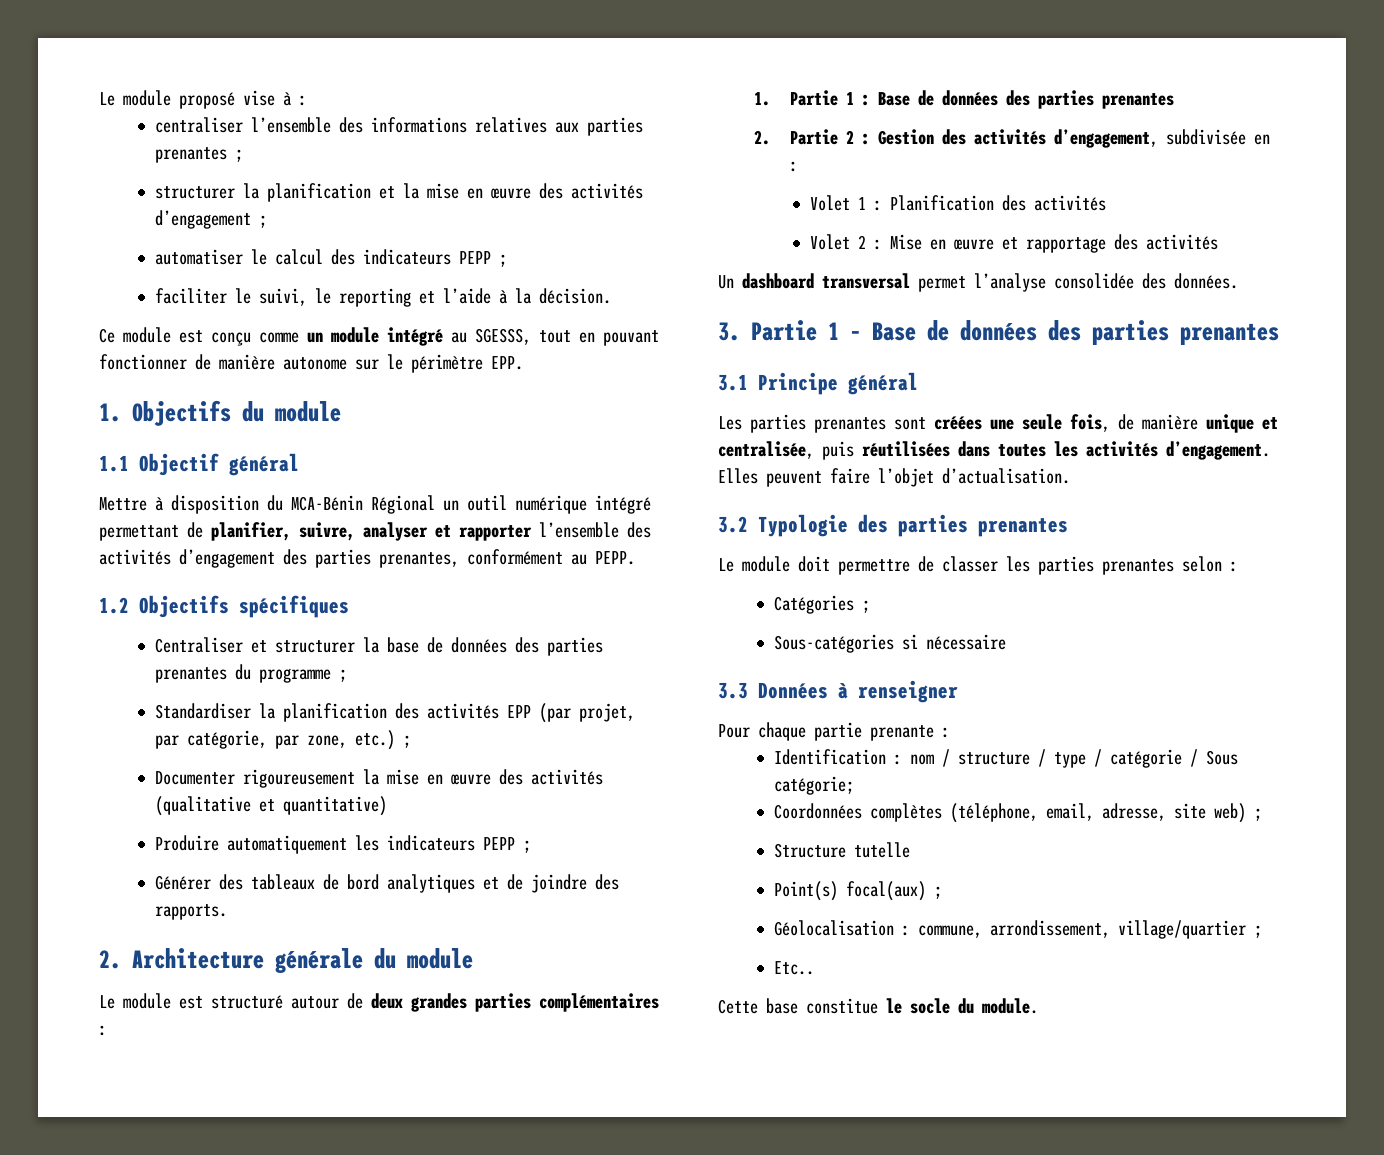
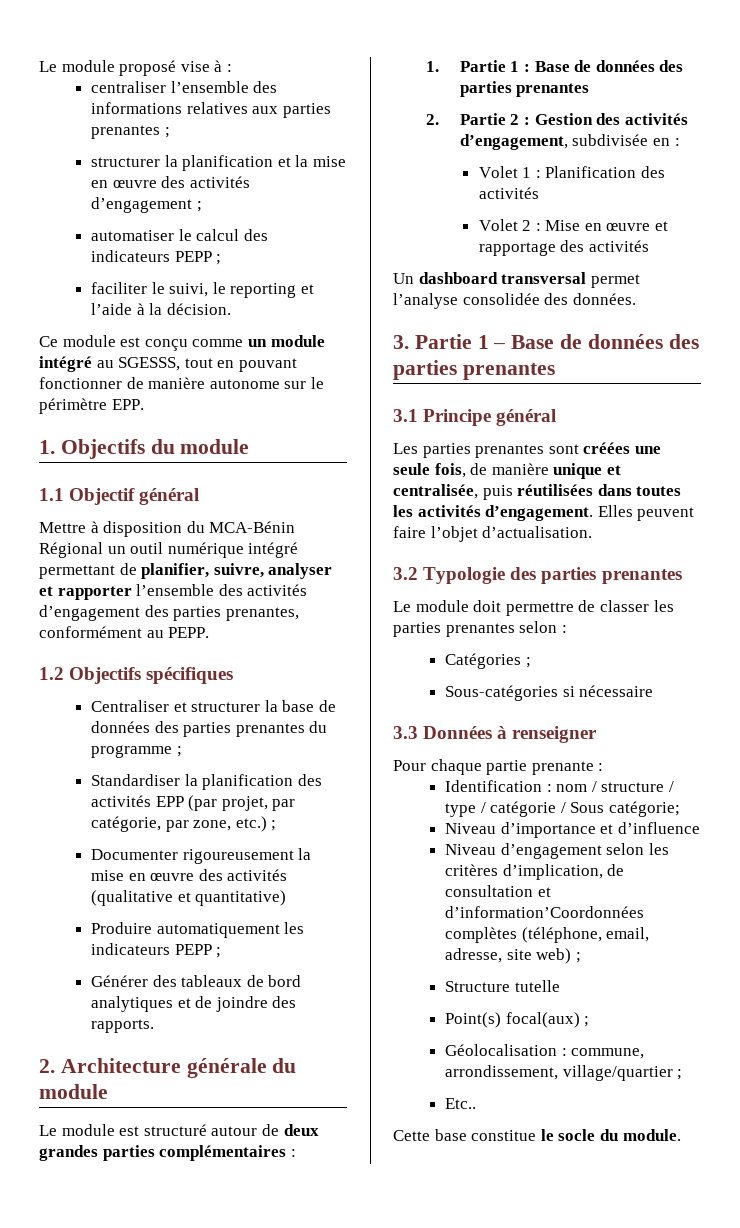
- Coordonnées complètes (téléphone, email, adresse, site web) ;
+ Niveau d’importance et d’influence
+ Niveau d’engagement selon les critères d’implication, de consultation et d’information’Coordonnées complètes (téléphone, email, adresse, site web) ;

